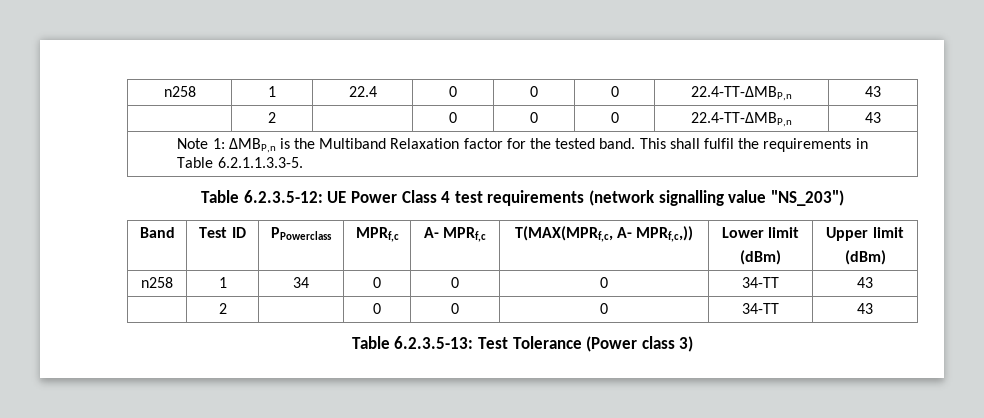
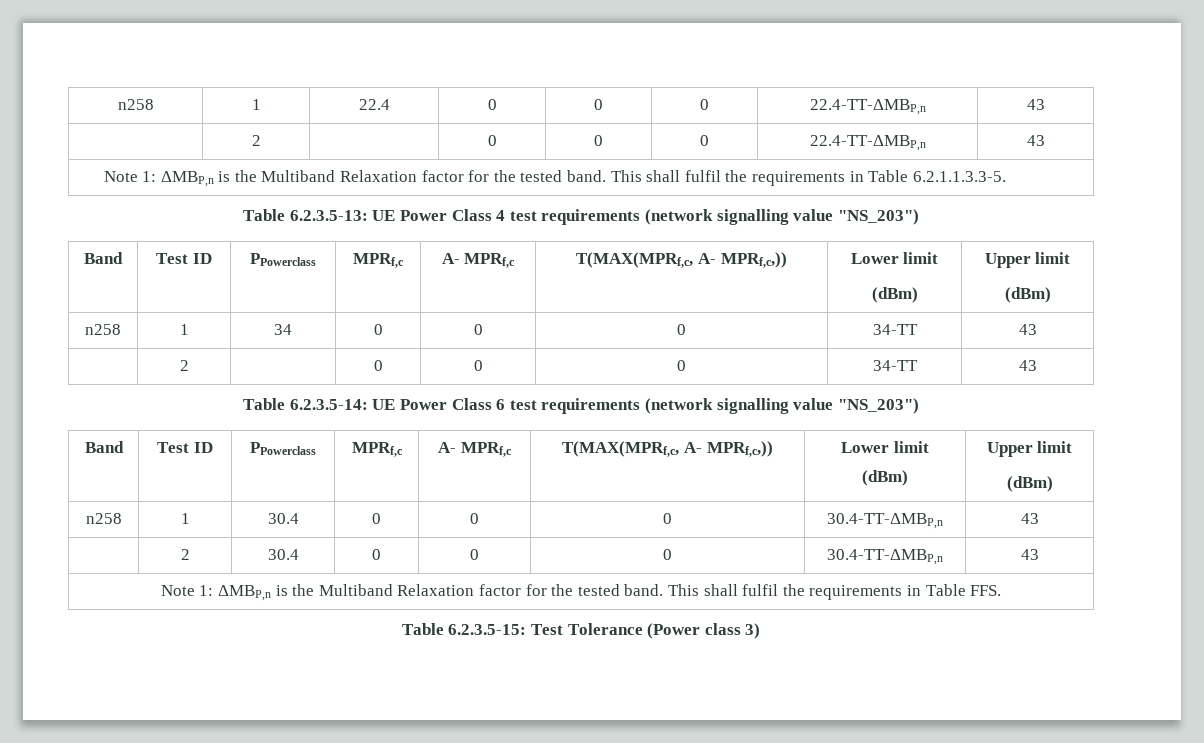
- Table 6.2.3.5-12: UE Power Class 4 test requirements (network signalling value "NS_203")
+ Table 6.2.3.5-13: UE Power Class 4 test requirements (network signalling value "NS_203")
- Table 6.2.3.5-13: Test Tolerance (Power class 3)
+ Table 6.2.3.5-14: UE Power Class 6 test requirements (network signalling value "NS_203")
+ Band | Test ID | PPowerclass | MPRf,c | A- MPRf,c | T(MAX(MPRf,c, A- MPRf,c,)) | Lower limit
+ (dBm) | Upper limit
+ (dBm)
+ n258 | 1 | 30.4 | 0 | 0 | 0 | 30.4-TT-ΔMBP,n | 43
+ | 2 | 30.4 | 0 | 0 | 0 | 30.4-TT-ΔMBP,n | 43
+ Note 1: ΔMBP,n is the Multiband Relaxation factor for the tested band. This shall fulfil the requirements in Table FFS.
+ Table 6.2.3.5-15: Test Tolerance (Power class 3)

